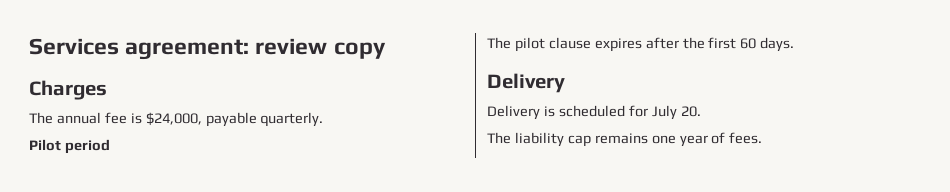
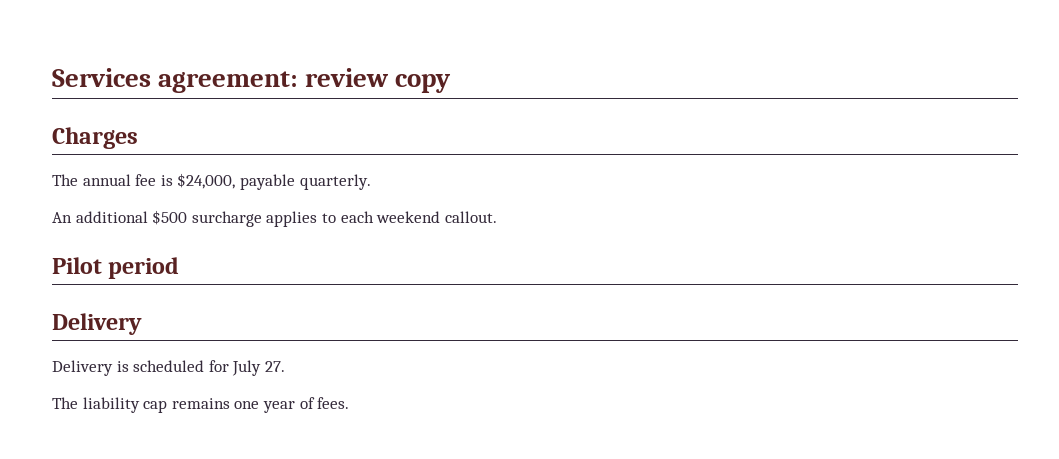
+ An additional $500 surcharge applies to each weekend callout.
  Pilot period
- The pilot clause expires after the first 60 days.
- Delivery is scheduled for July 20.
+ Delivery is scheduled for July 27.

